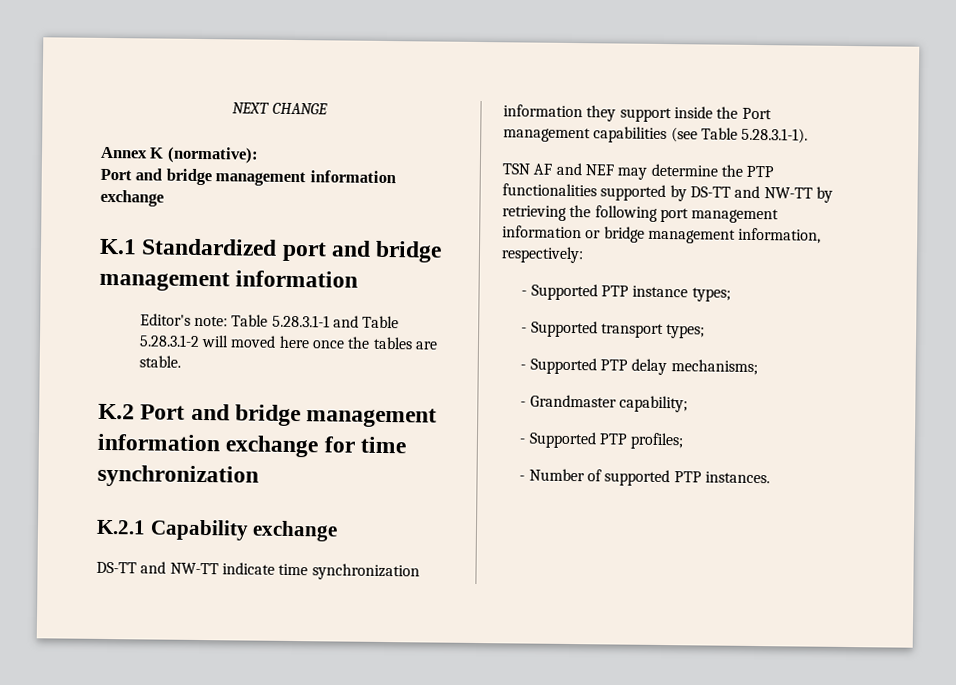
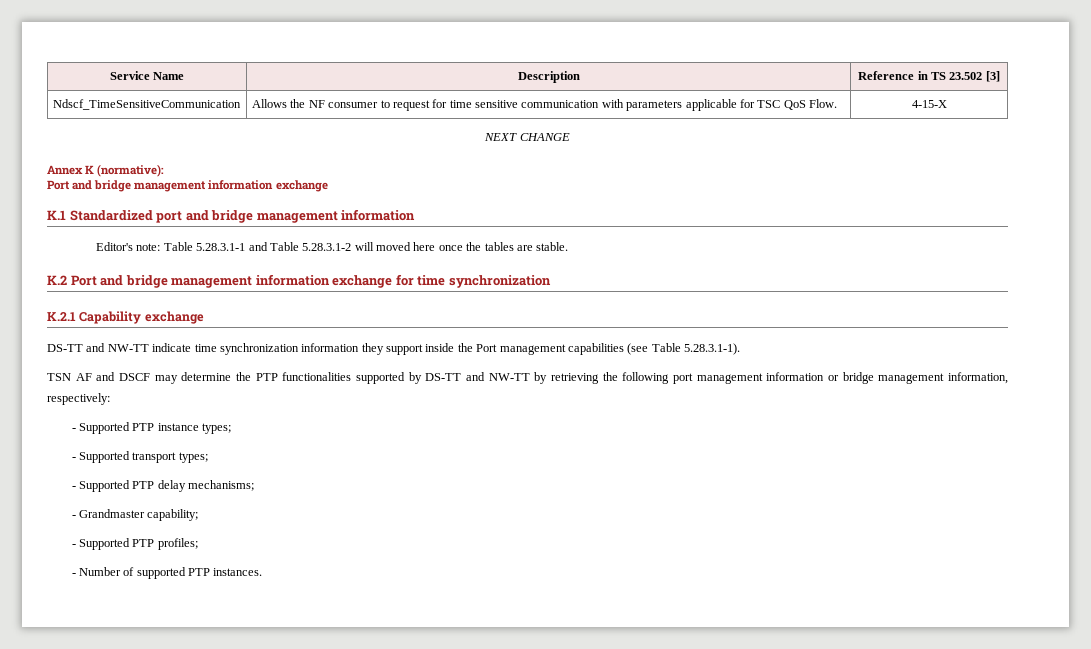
+ Service Name | Description | Reference in TS 23.502 [3]
+ Ndscf_TimeSensitiveCommunication | Allows the NF consumer to request for time sensitive communication with parameters applicable for TSC QoS Flow. | 4-15-X
- TSN AF and NEF may determine the PTP functionalities supported by DS-TT and NW-TT by retrieving the following port management information or bridge management information, respectively:
+ TSN AF and DSCF may determine the PTP functionalities supported by DS-TT and NW-TT by retrieving the following port management information or bridge management information, respectively:

